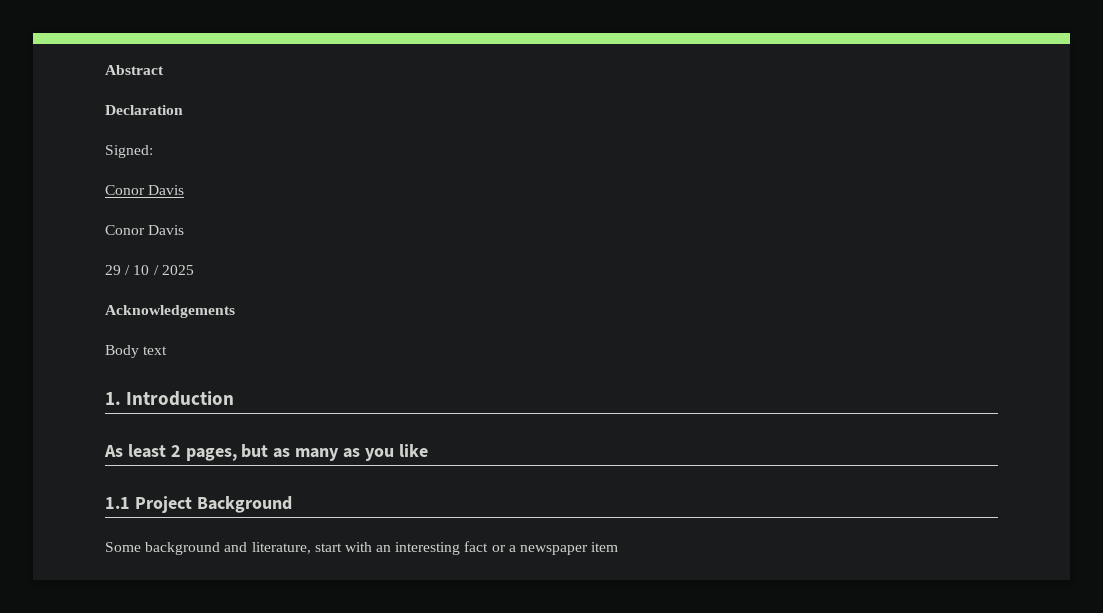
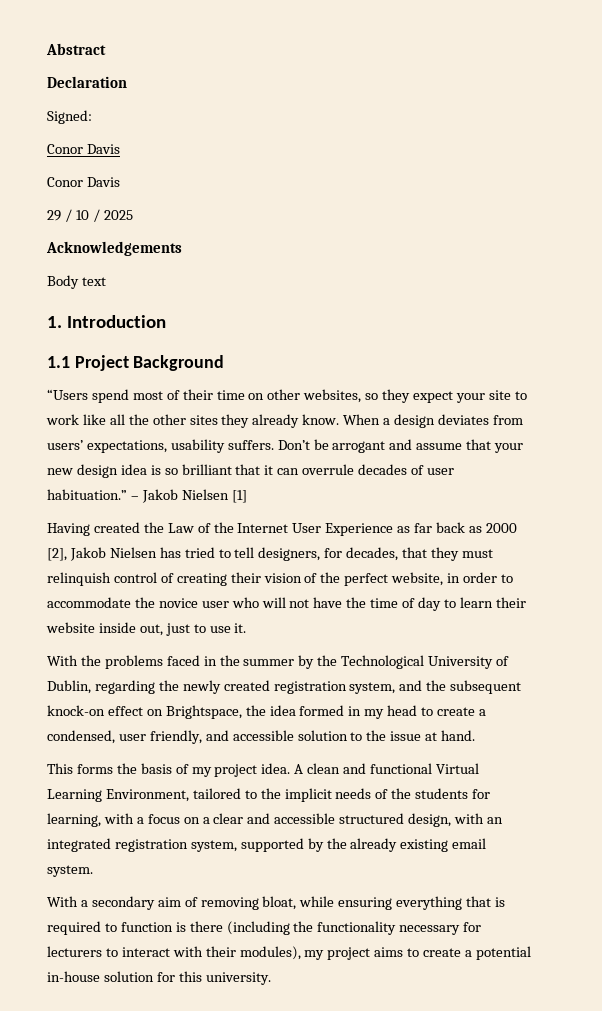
- As least 2 pages, but as many as you like
  1.1 Project Background
- Some background and literature, start with an interesting fact or a newspaper item
+ “Users spend most of their time on other websites, so they expect your site to work like all the other sites they already know. When a design deviates from users’ expectations, usability suffers. Don’t be arrogant and assume that your new design idea is so brilliant that it can overrule decades of user habituation.” – Jakob Nielsen [1]
+ Having created the Law of the Internet User Experience as far back as 2000 [2], Jakob Nielsen has tried to tell designers, for decades, that they must relinquish control of creating their vision of the perfect website, in order to accommodate the novice user who will not have the time of day to learn their website inside out, just to use it.
+ With the problems faced in the summer by the Technological University of Dublin, regarding the newly created registration system, and the subsequent knock-on effect on Brightspace, the idea formed in my head to create a condensed, user friendly, and accessible solution to the issue at hand.
+ This forms the basis of my project idea. A clean and functional Virtual Learning Environment, tailored to the implicit needs of the students for learning, with a focus on a clear and accessible structured design, with an integrated registration system, supported by the already existing email system.
+ With a secondary aim of removing bloat, while ensuring everything that is required to function is there (including the functionality necessary for lecturers to interact with their modules), my project aims to create a potential in-house solution for this university.

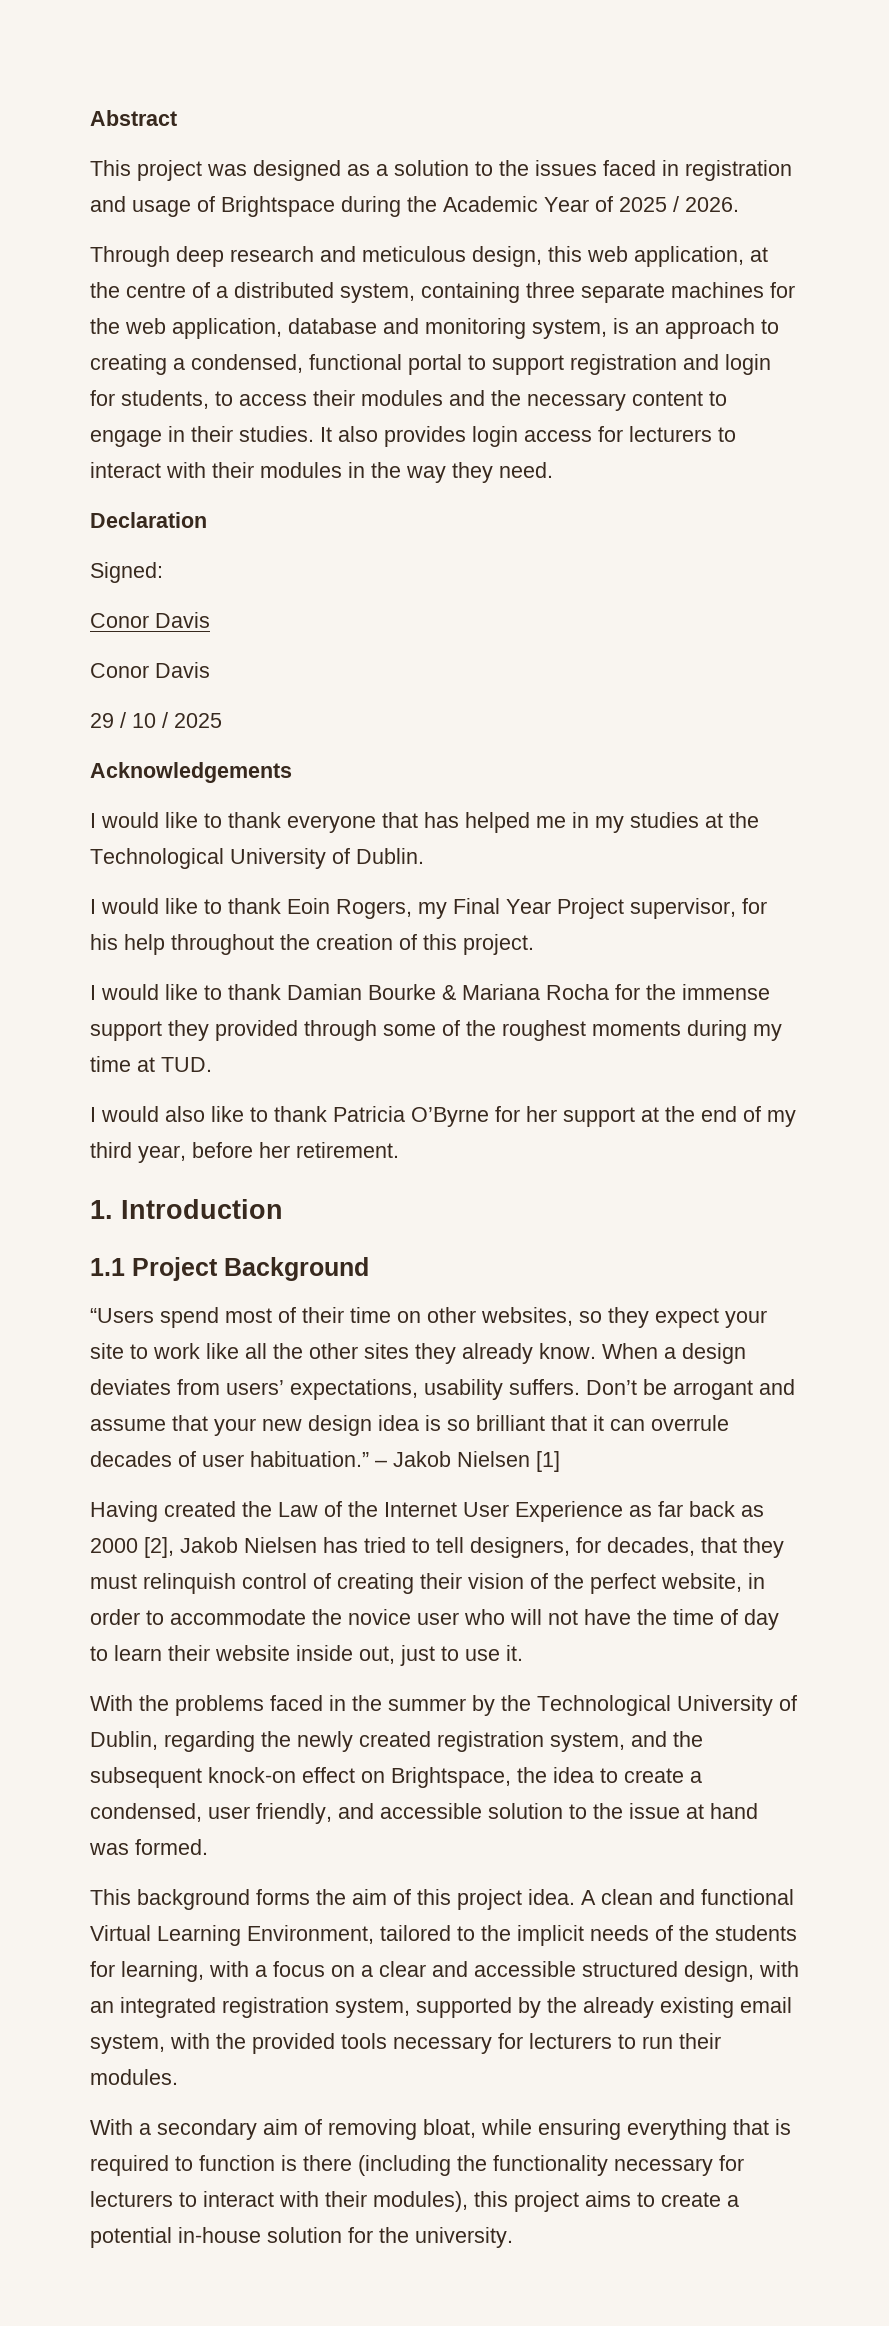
+ This project was designed as a solution to the issues faced in registration and usage of Brightspace during the Academic Year of 2025 / 2026.
+ Through deep research and meticulous design, this web application, at the centre of a distributed system, containing three separate machines for the web application, database and monitoring system, is an approach to creating a condensed, functional portal to support registration and login for students, to access their modules and the necessary content to engage in their studies. It also provides login access for lecturers to interact with their modules in the way they need.
- Body text
+ I would like to thank everyone that has helped me in my studies at the Technological University of Dublin.
+ I would like to thank Eoin Rogers, my Final Year Project supervisor, for his help throughout the creation of this project.
+ I would like to thank Damian Bourke & Mariana Rocha for the immense support they provided through some of the roughest moments during my time at TUD.
+ I would also like to thank Patricia O’Byrne for her support at the end of my third year, before her retirement.
- With the problems faced in the summer by the Technological University of Dublin, regarding the newly created registration system, and the subsequent knock-on effect on Brightspace, the idea formed in my head to create a condensed, user friendly, and accessible solution to the issue at hand.
- This forms the basis of my project idea.
+ With the problems faced in the summer by the Technological University of Dublin, regarding the newly created registration system, and the subsequent knock-on effect on Brightspace, the idea to create a condensed, user friendly, and accessible solution to the issue at hand was formed.
+ This background forms the aim of this project idea.
- A clean and functional Virtual Learning Environment, tailored to the implicit needs of the students for learning, with a focus on a clear and accessible structured design, with an integrated registration system, supported by the already existing email system.
+ A clean and functional Virtual Learning Environment, tailored to the implicit needs of the students for learning, with a focus on a clear and accessible structured design, with an integrated registration system, supported by the already existing email system, with the provided tools necessary for lecturers to run their modules.
- With a secondary aim of removing bloat, while ensuring everything that is required to function is there (including the functionality necessary for lecturers to interact with their modules), my project aims to create a potential in-house solution for this university.
+ With a secondary aim of removing bloat, while ensuring everything that is required to function is there (including the functionality necessary for lecturers to interact with their modules), this project aims to create a potential in-house solution for the university.

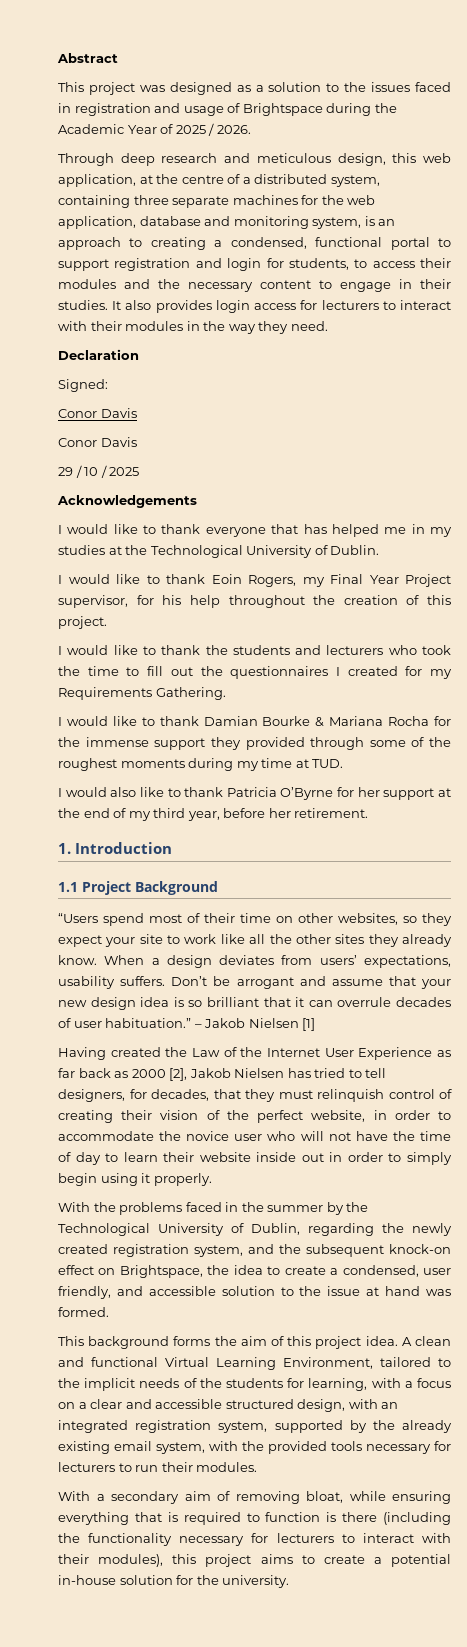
+ I would like to thank the students and lecturers who took the time to fill out the questionnaires I created for my Requirements Gathering.
- Having created the Law of the Internet User Experience as far back as 2000 [2], Jakob Nielsen has tried to tell designers, for decades, that they must relinquish control of creating their vision of the perfect website, in order to accommodate the novice user who will not have the time of day to learn their website inside out, just to use it.
+ Having created the Law of the Internet User Experience as far back as 2000 [2], Jakob Nielsen has tried to tell designers, for decades, that they must relinquish control of creating their vision of the perfect website, in order to accommodate the novice user who will not have the time of day to learn their website inside out in order to simply begin using it properly.

